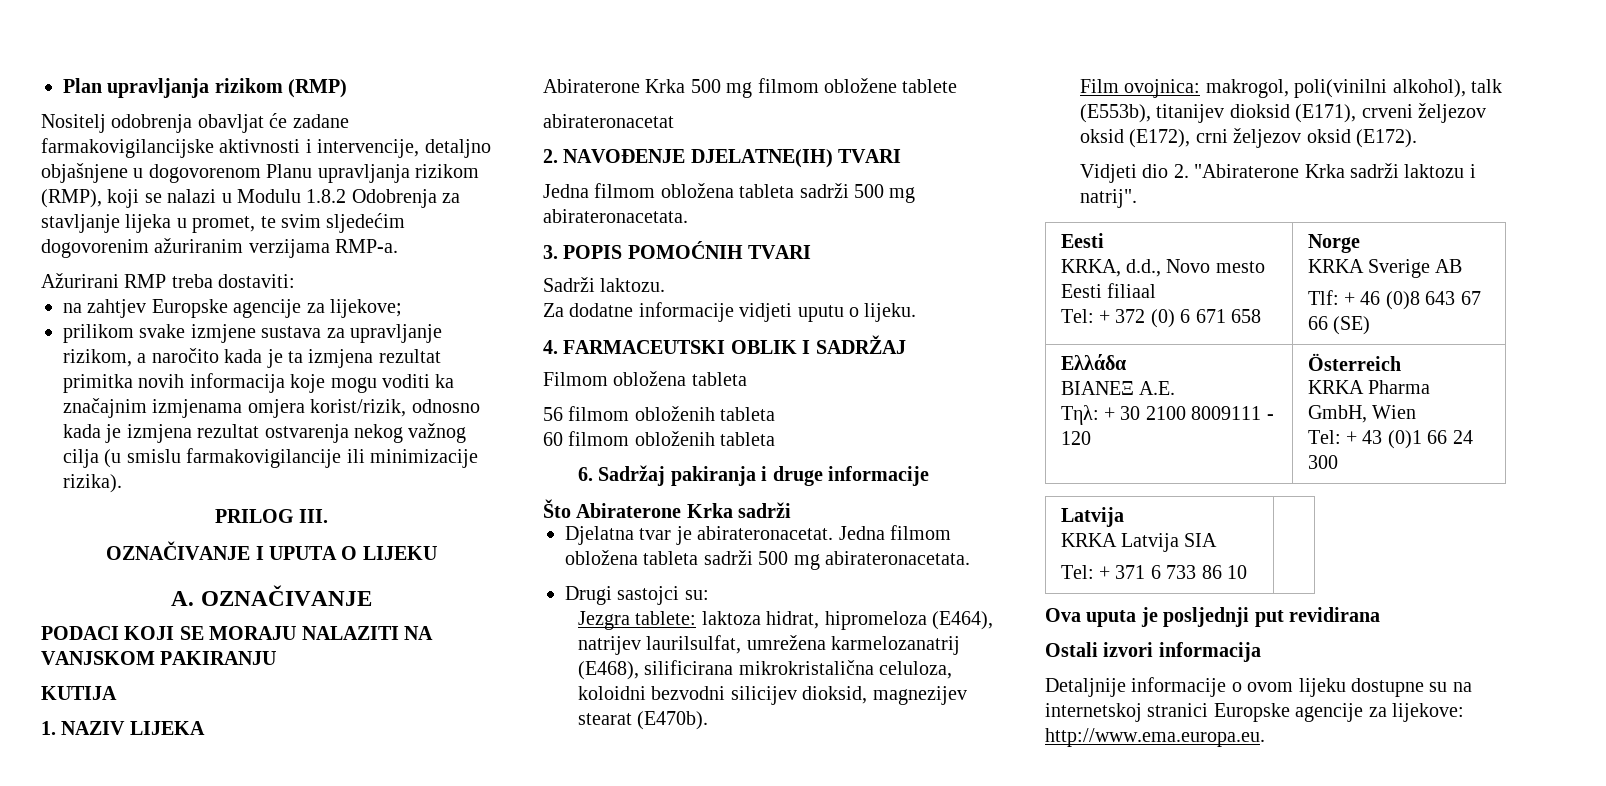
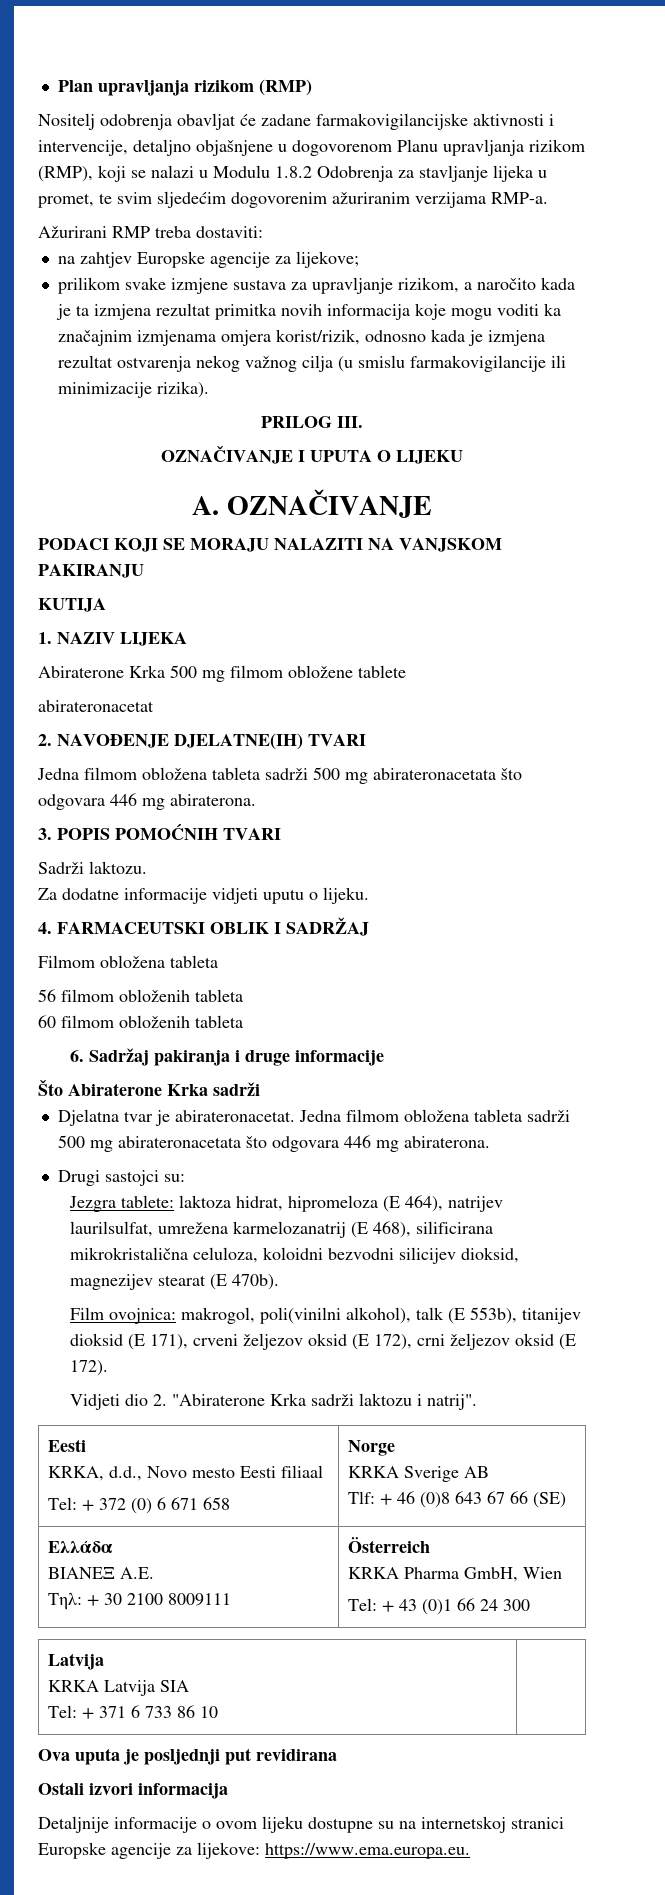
  2. NAVOĐENJE DJELATNE(IH) TVARI
- Jedna filmom obložena tableta sadrži 500 mg abirateronacetata.
+ Jedna filmom obložena tableta sadrži 500 mg abirateronacetata što odgovara 446 mg abiraterona.
- Djelatna tvar je abirateronacetat. Jedna filmom obložena tableta sadrži 500 mg abirateronacetata.
+ Djelatna tvar je abirateronacetat. Jedna filmom obložena tableta sadrži 500 mg abirateronacetata što odgovara 446 mg abiraterona.
- Jezgra tablete: laktoza hidrat, hipromeloza (E464), natrijev laurilsulfat, umrežena karmelozanatrij (E468), silificirana mikrokristalična celuloza, koloidni bezvodni silicijev dioksid, magnezijev stearat (E470b).
+ Jezgra tablete: laktoza hidrat, hipromeloza (E 464), natrijev laurilsulfat, umrežena karmelozanatrij (E 468), silificirana mikrokristalična celuloza, koloidni bezvodni silicijev dioksid, magnezijev stearat (E 470b).
- Film ovojnica: makrogol, poli(vinilni alkohol), talk (E553b), titanijev dioksid (E171), crveni željezov oksid (E172), crni željezov oksid (E172).
+ Film ovojnica: makrogol, poli(vinilni alkohol), talk (E 553b), titanijev dioksid (E 171), crveni željezov oksid (E 172), crni željezov oksid (E 172).
  Ελλάδα
  ΒΙΑΝΕΞ Α.Ε.
- Τηλ: + 30 2100 8009111 - 120 | Österreich
+ Τηλ: + 30 2100 8009111 | Österreich
- Detaljnije informacije o ovom lijeku dostupne su na internetskoj stranici Europske agencije za lijekove: http://www.ema.europa.eu.
+ Detaljnije informacije o ovom lijeku dostupne su na internetskoj stranici Europske agencije za lijekove: https://www.ema.europa.eu.

